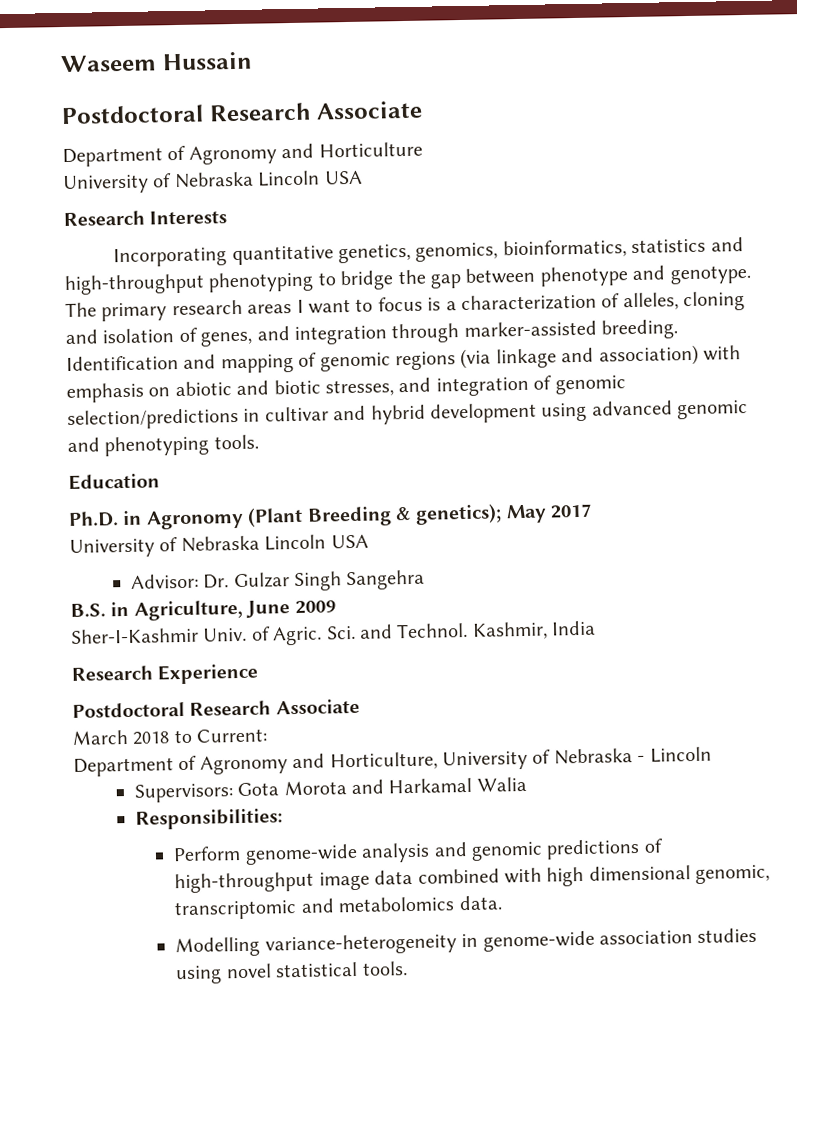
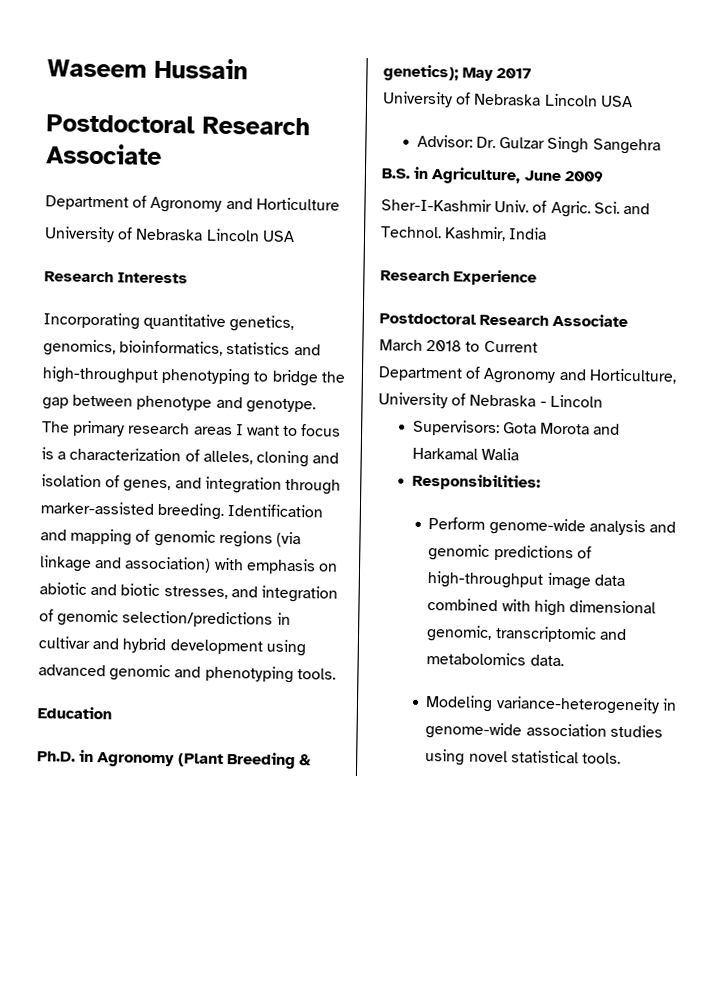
- March 2018 to Current:
+ March 2018 to Current
- Modelling variance-heterogeneity in genome-wide association studies using novel statistical tools.
+ Modeling variance-heterogeneity in genome-wide association studies using novel statistical tools.

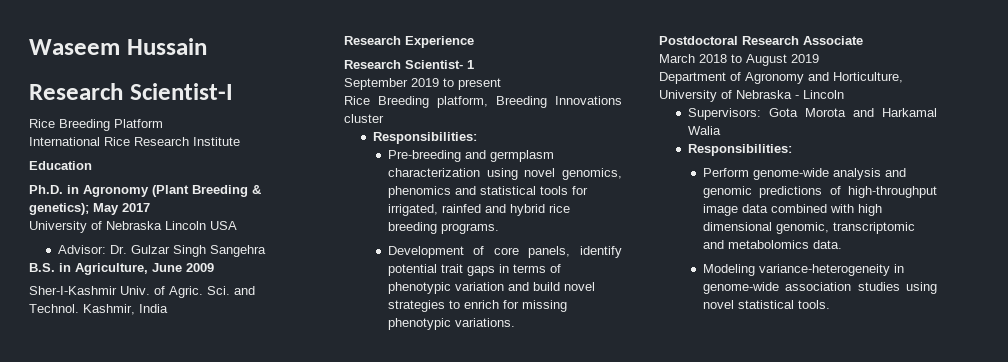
  Waseem Hussain
- Postdoctoral Research Associate
- Department of Agronomy and Horticulture
- University of Nebraska Lincoln USA
- Research Interests
- Incorporating quantitative genetics, genomics, bioinformatics, statistics and high-throughput phenotyping to bridge the gap between phenotype and genotype. The primary research areas I want to focus is a characterization of alleles, cloning and isolation of genes, and integration through marker-assisted breeding. Identification and mapping of genomic regions (via linkage and association) with emphasis on abiotic and biotic stresses, and integration of genomic selection/predictions in cultivar and hybrid development using advanced genomic and phenotyping tools.
+ Research Scientist-I
+ Rice Breeding Platform
+ International Rice Research Institute
+ Research Scientist- 1
+ September 2019 to present
+ Rice Breeding platform, Breeding Innovations cluster
+ Responsibilities:
+ Pre-breeding and germplasm characterization using novel genomics, phenomics and statistical tools for irrigated, rainfed and hybrid rice breeding programs.
+ Development of core panels, identify potential trait gaps in terms of phenotypic variation and build novel strategies to enrich for missing phenotypic variations.
- March 2018 to Current
+ March 2018 to August 2019

